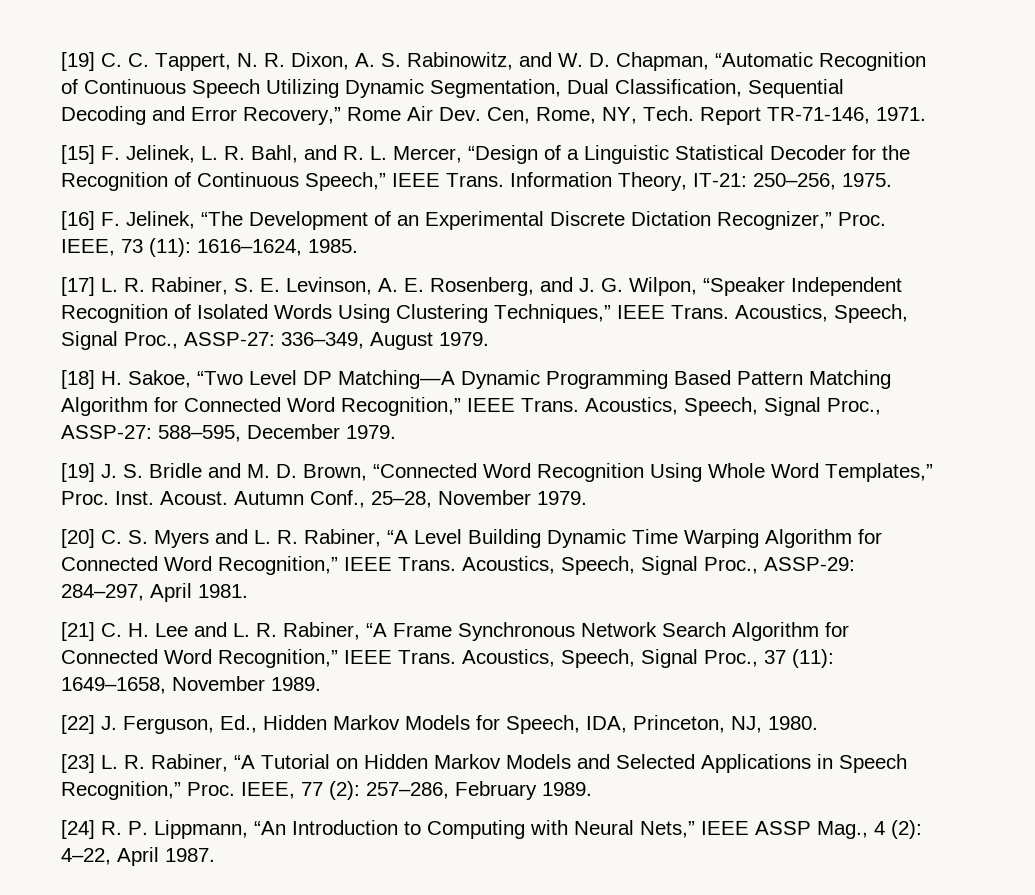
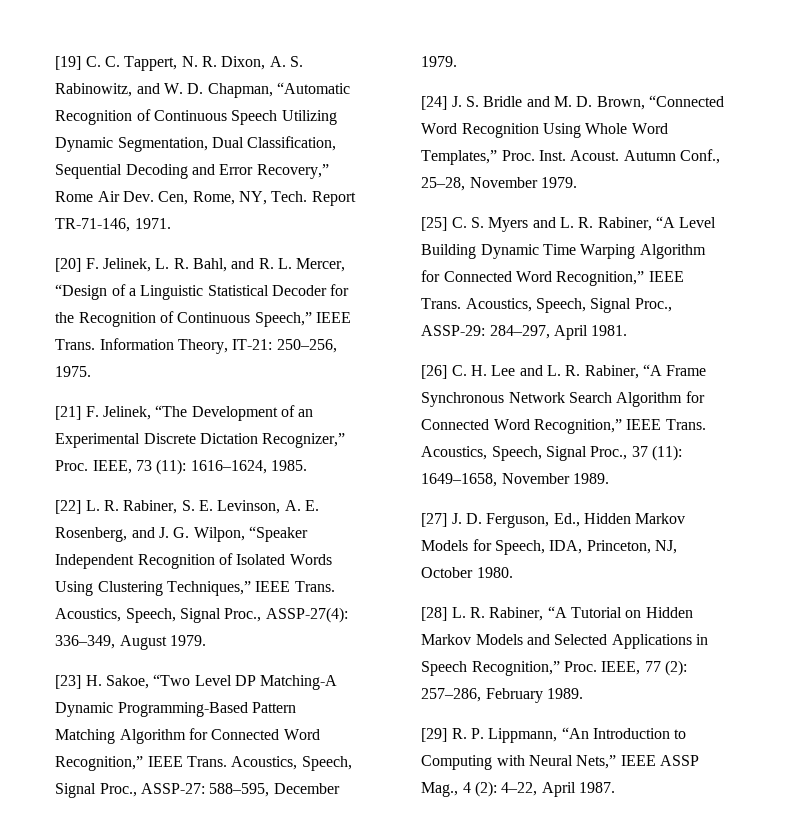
- [15] F. Jelinek, L. R. Bahl, and R. L. Mercer, “Design of a Linguistic Statistical Decoder for the Recognition of Continuous Speech,” IEEE Trans.
+ [20] F. Jelinek, L. R. Bahl, and R. L. Mercer, “Design of a Linguistic Statistical Decoder for the Recognition of Continuous Speech,” IEEE Trans.
- [16] F. Jelinek, “The Development of an Experimental Discrete Dictation Recognizer,” Proc.
+ [21] F. Jelinek, “The Development of an Experimental Discrete Dictation Recognizer,” Proc.
- [17] L. R. Rabiner, S. E. Levinson, A. E. Rosenberg, and J. G. Wilpon, “Speaker Independent Recognition of Isolated Words Using Clustering Techniques,” IEEE Trans.
+ [22] L. R. Rabiner, S. E. Levinson, A. E. Rosenberg, and J. G. Wilpon, “Speaker Independent Recognition of Isolated Words Using Clustering Techniques,” IEEE Trans.
- Acoustics, Speech, Signal Proc., ASSP-27: 336–349, August 1979.
+ Acoustics, Speech, Signal Proc., ASSP-27(4): 336–349, August 1979.
- [18] H. Sakoe, “Two Level DP Matching—A Dynamic Programming Based Pattern Matching Algorithm for Connected Word Recognition,” IEEE Trans.
+ [23] H. Sakoe, “Two Level DP Matching-A Dynamic Programming-Based Pattern Matching Algorithm for Connected Word Recognition,” IEEE Trans.
- [19] J. S. Bridle and M. D. Brown, “Connected Word Recognition Using Whole Word Templates,” Proc.
+ [24] J. S. Bridle and M. D. Brown, “Connected Word Recognition Using Whole Word Templates,” Proc.
- [20] C. S. Myers and L. R. Rabiner, “A Level Building Dynamic Time Warping Algorithm for Connected Word Recognition,” IEEE Trans.
+ [25] C. S. Myers and L. R. Rabiner, “A Level Building Dynamic Time Warping Algorithm for Connected Word Recognition,” IEEE Trans.
- [21] C. H. Lee and L. R. Rabiner, “A Frame Synchronous Network Search Algorithm for Connected Word Recognition,” IEEE Trans.
+ [26] C. H. Lee and L. R. Rabiner, “A Frame Synchronous Network Search Algorithm for Connected Word Recognition,” IEEE Trans.
- [22] J. Ferguson, Ed., Hidden Markov Models for Speech, IDA, Princeton, NJ, 1980.
+ [27] J. D. Ferguson, Ed., Hidden Markov Models for Speech, IDA, Princeton, NJ, October 1980.
- [23] L. R. Rabiner, “A Tutorial on Hidden Markov Models and Selected Applications in Speech Recognition,” Proc.
+ [28] L. R. Rabiner, “A Tutorial on Hidden Markov Models and Selected Applications in Speech Recognition,” Proc.
- [24] R. P. Lippmann, “An Introduction to Computing with Neural Nets,” IEEE ASSP Mag., 4 (2): 4–22, April 1987.
+ [29] R. P. Lippmann, “An Introduction to Computing with Neural Nets,” IEEE ASSP Mag., 4 (2): 4–22, April 1987.

